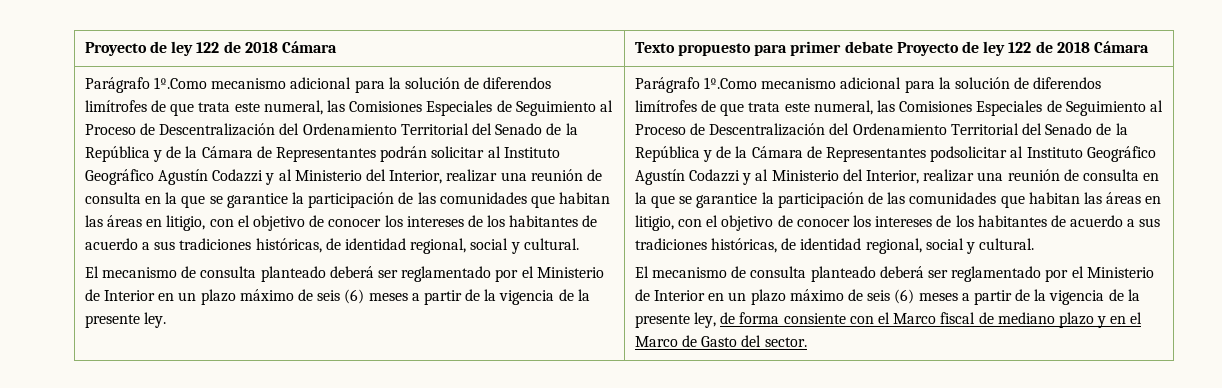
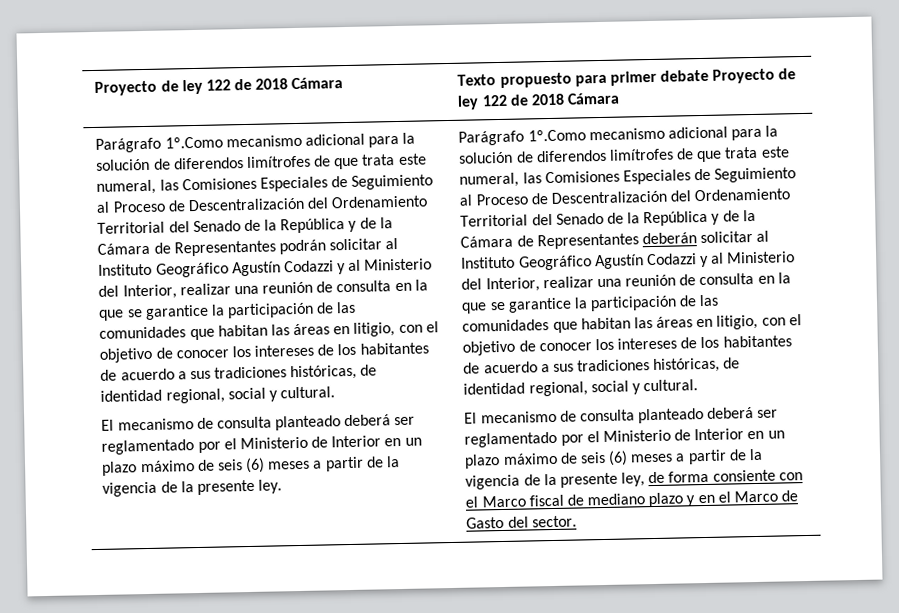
- Parágrafo 1º.Como mecanismo adicional para la solución de diferendos limítrofes de que trata este numeral, las Comisiones Especiales de Seguimiento al Proceso de Descentralización del Ordenamiento Territorial del Senado de la República y de la Cámara de Representantes podsolicitar al Instituto Geográfico Agustín Codazzi y al Ministerio del Interior, realizar una reunión de consulta en la que se garantice la participación de las comunidades que habitan las áreas en litigio, con el objetivo de conocer los intereses de los habitantes de acuerdo a sus tradiciones históricas, de identidad regional, social y cultural.
+ Parágrafo 1º.Como mecanismo adicional para la solución de diferendos limítrofes de que trata este numeral, las Comisiones Especiales de Seguimiento al Proceso de Descentralización del Ordenamiento Territorial del Senado de la República y de la Cámara de Representantes deberán solicitar al Instituto Geográfico Agustín Codazzi y al Ministerio del Interior, realizar una reunión de consulta en la que se garantice la participación de las comunidades que habitan las áreas en litigio, con el objetivo de conocer los intereses de los habitantes de acuerdo a sus tradiciones históricas, de identidad regional, social y cultural.

